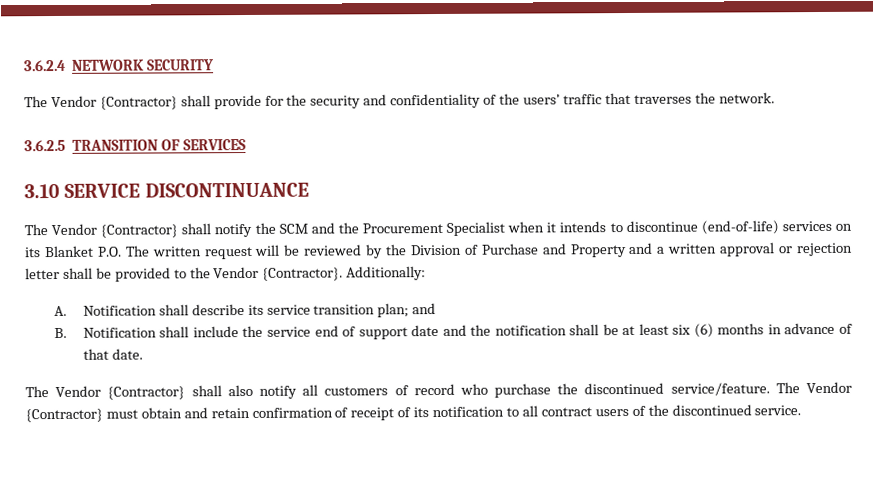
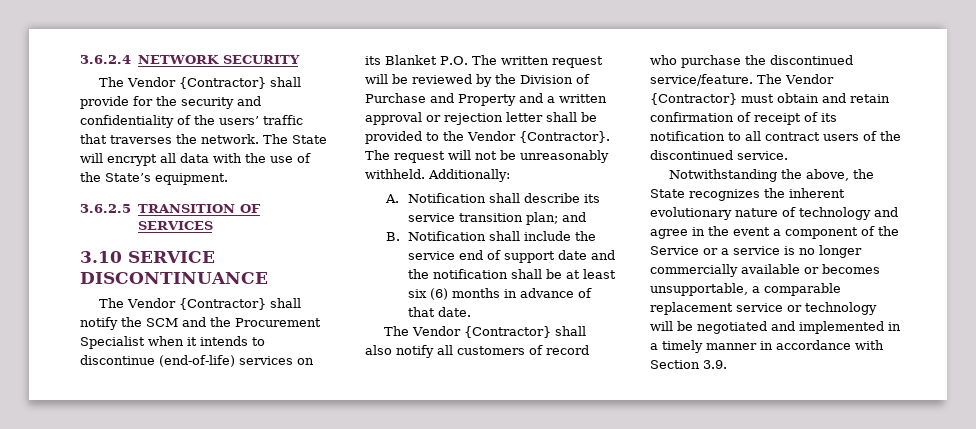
+ The State will encrypt all data with the use of the State’s equipment.
+ The request will not be unreasonably withheld.
+ Notwithstanding the above, the State recognizes the inherent evolutionary nature of technology and agree in the event a component of the Service or a service is no longer commercially available or becomes unsupportable, a comparable replacement service or technology will be negotiated and implemented in a timely manner in accordance with Section 3.9.

